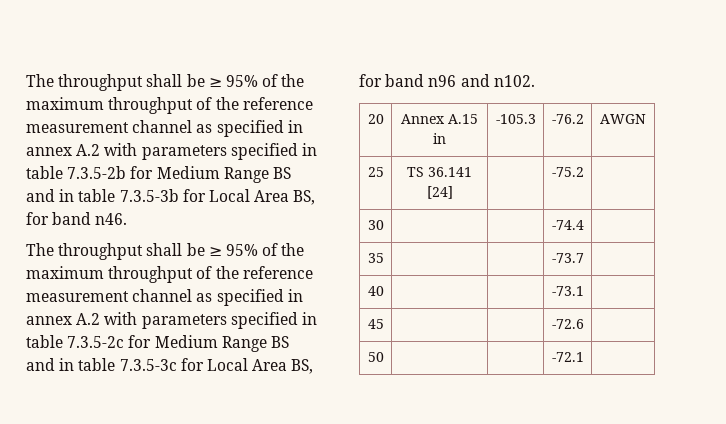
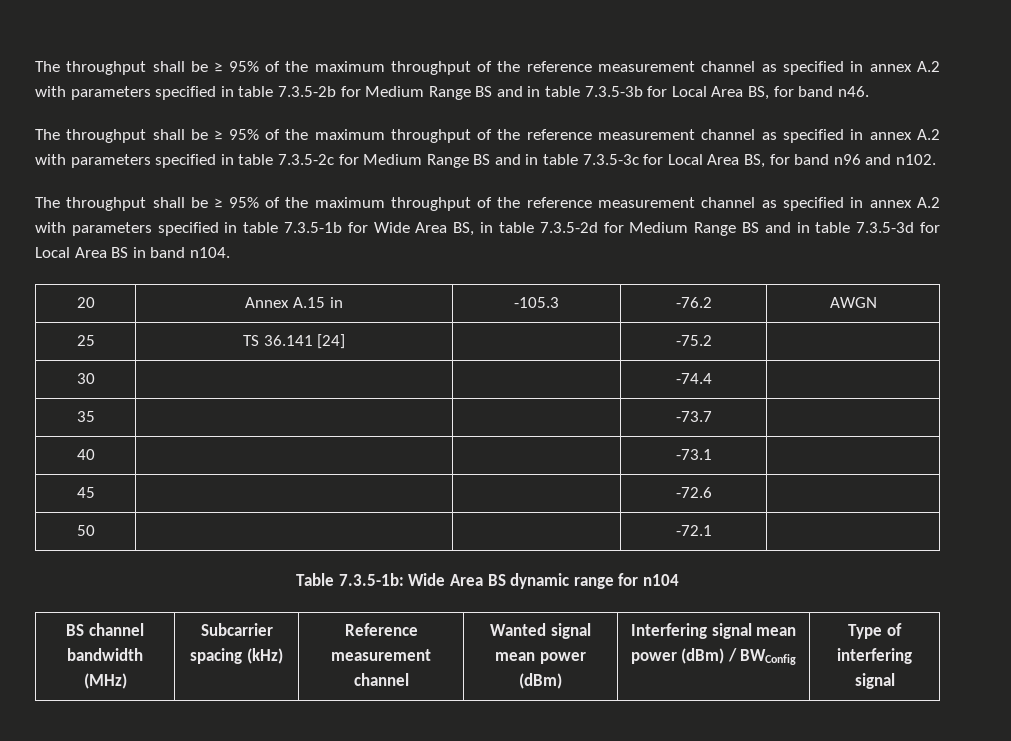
+ The throughput shall be ≥ 95% of the maximum throughput of the reference measurement channel as specified in annex A.2 with parameters specified in table 7.3.5-1b for Wide Area BS, in table 7.3.5-2d for Medium Range BS and in table 7.3.5-3d for Local Area BS in band n104.
+ Table 7.3.5-1b: Wide Area BS dynamic range for n104
+ BS channel bandwidth (MHz) | Subcarrier spacing (kHz) | Reference measurement channel | Wanted signal mean power (dBm) | Interfering signal mean power (dBm) / BWConfig | Type of interfering signal

